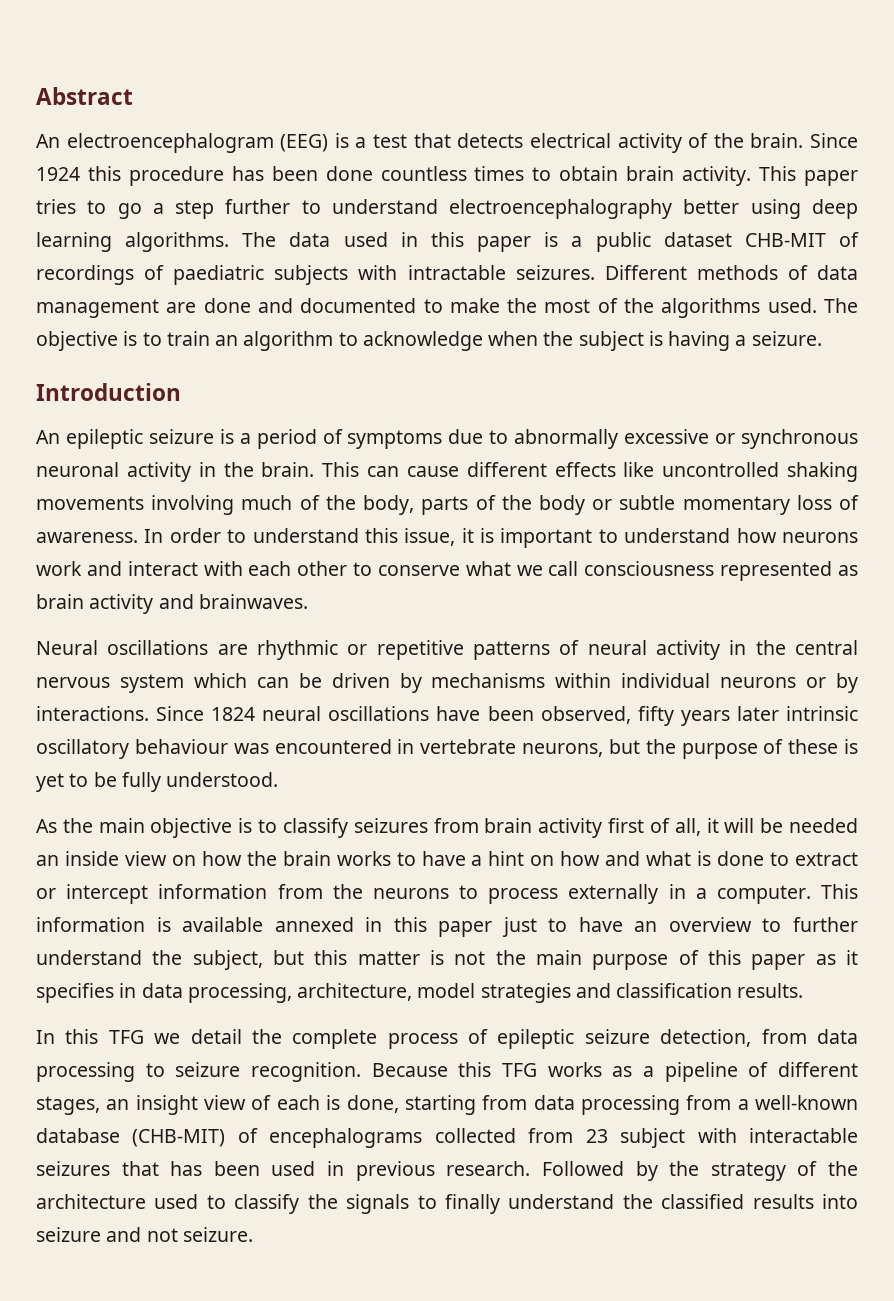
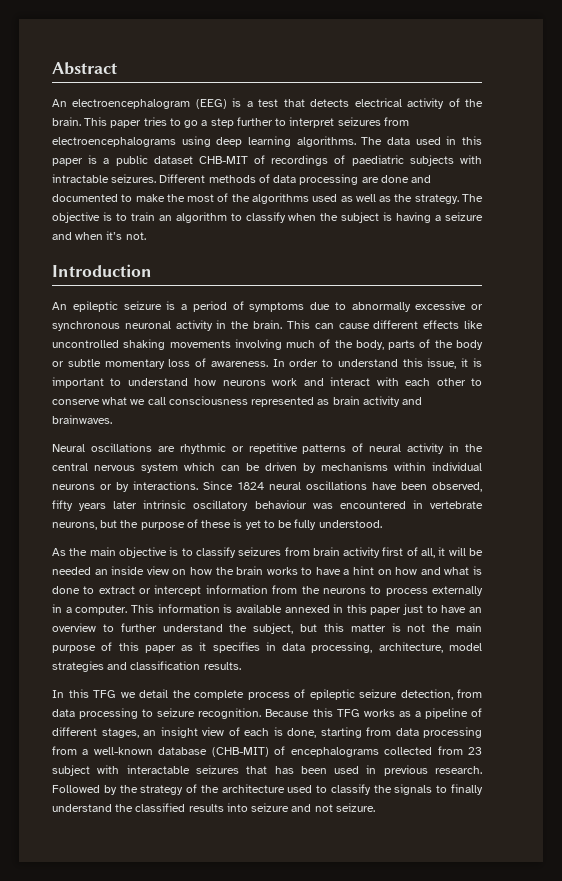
- Since 1924 this procedure has been done countless times to obtain brain activity.
- This paper tries to go a step further to understand electroencephalography better using deep learning algorithms.
+ This paper tries to go a step further to interpret seizures from electroencephalograms using deep learning algorithms.
- Different methods of data management are done and documented to make the most of the algorithms used.
+ Different methods of data processing are done and documented to make the most of the algorithms used as well as the strategy.
- The objective is to train an algorithm to acknowledge when the subject is having a seizure.
+ The objective is to train an algorithm to classify when the subject is having a seizure and when it’s not.

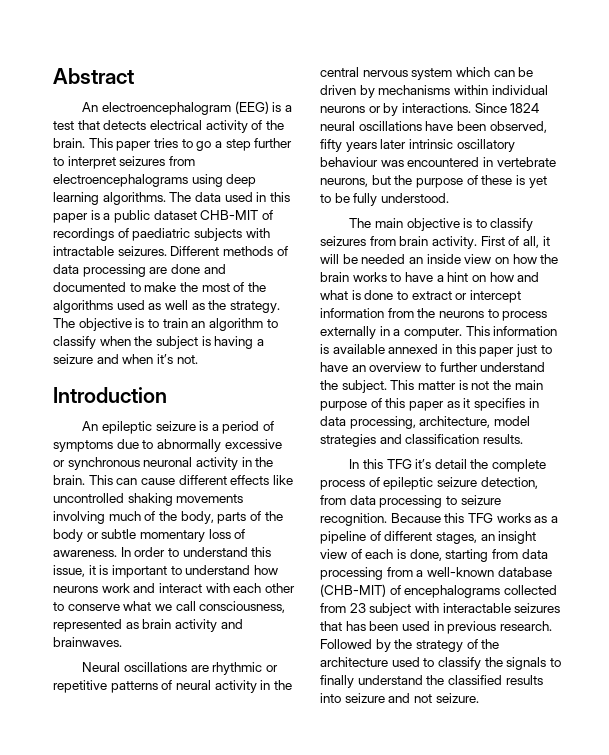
- In order to understand this issue, it is important to understand how neurons work and interact with each other to conserve what we call consciousness represented as brain activity and brainwaves.
+ In order to understand this issue, it is important to understand how neurons work and interact with each other to conserve what we call consciousness, represented as brain activity and brainwaves.
- As the main objective is to classify seizures from brain activity first of all, it will be needed an inside view on how the brain works to have a hint on how and what is done to extract or intercept information from the neurons to process externally in a computer.
+ The main objective is to classify seizures from brain activity. First of all, it will be needed an inside view on how the brain works to have a hint on how and what is done to extract or intercept information from the neurons to process externally in a computer.
- This information is available annexed in this paper just to have an overview to further understand the subject, but this matter is not the main purpose of this paper as it specifies in data processing, architecture, model strategies and classification results.
+ This information is available annexed in this paper just to have an overview to further understand the subject. This matter is not the main purpose of this paper as it specifies in data processing, architecture, model strategies and classification results.
- In this TFG we detail the complete process of epileptic seizure detection, from data processing to seizure recognition.
+ In this TFG it’s detail the complete process of epileptic seizure detection, from data processing to seizure recognition.

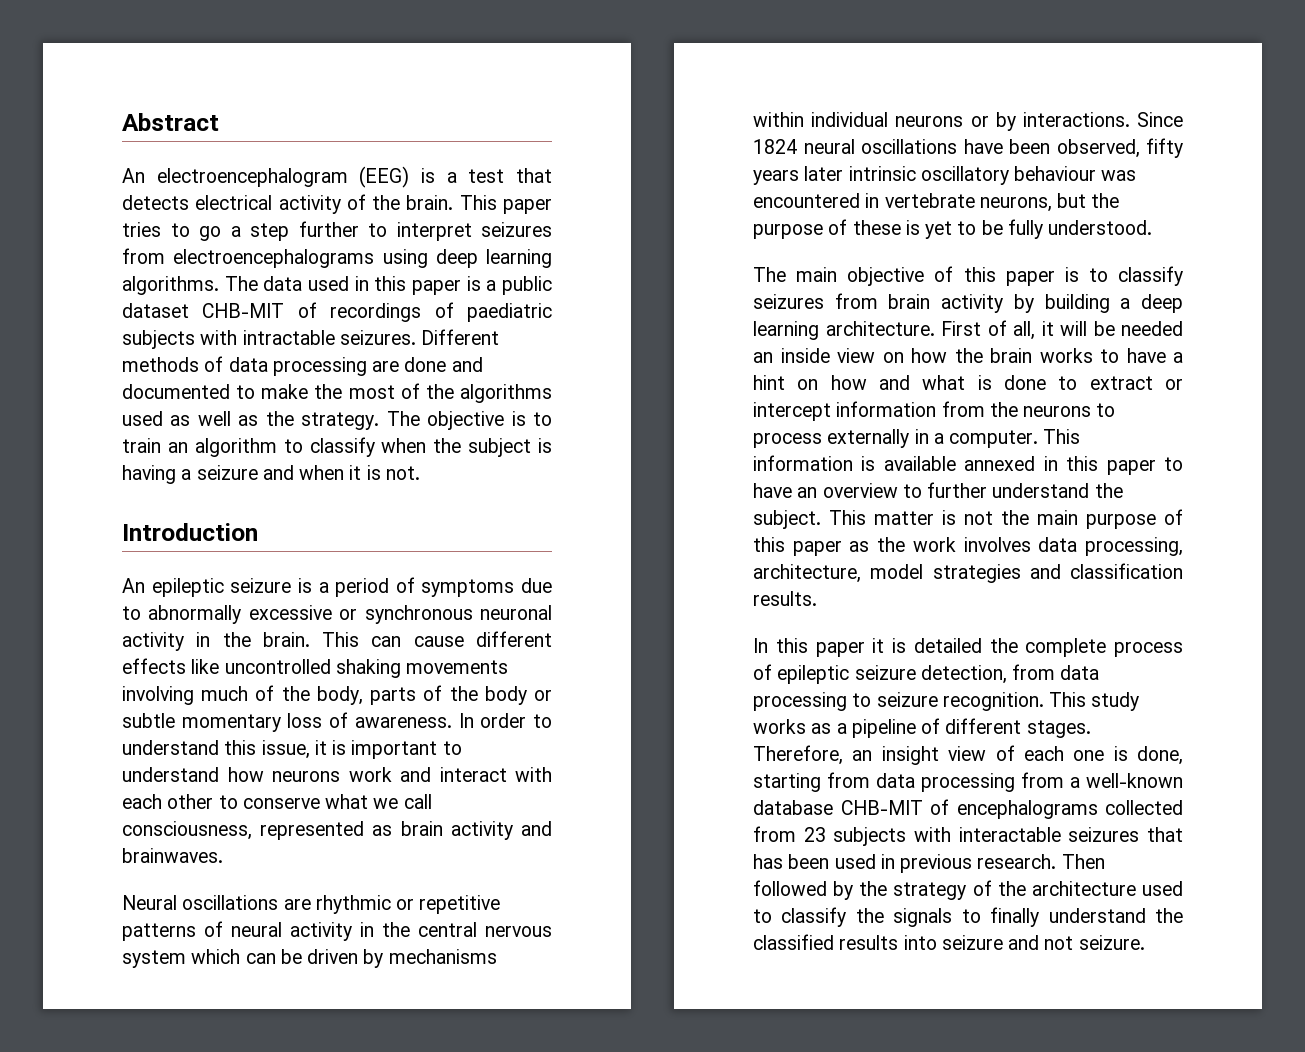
- The objective is to train an algorithm to classify when the subject is having a seizure and when it’s not.
+ The objective is to train an algorithm to classify when the subject is having a seizure and when it is not.
- The main objective is to classify seizures from brain activity.
+ The main objective of this paper is to classify seizures from brain activity by building a deep learning architecture.
- This information is available annexed in this paper just to have an overview to further understand the subject.
+ This information is available annexed in this paper to have an overview to further understand the subject.
- This matter is not the main purpose of this paper as it specifies in data processing, architecture, model strategies and classification results.
+ This matter is not the main purpose of this paper as the work involves data processing, architecture, model strategies and classification results.
- In this TFG it’s detail the complete process of epileptic seizure detection, from data processing to seizure recognition.
+ In this paper it is detailed the complete process of epileptic seizure detection, from data processing to seizure recognition.
- Because this TFG works as a pipeline of different stages, an insight view of each is done, starting from data processing from a well-known database (CHB-MIT) of encephalograms collected from 23 subject with interactable seizures that has been used in previous research.
+ This study works as a pipeline of different stages. Therefore, an insight view of each one is done, starting from data processing from a well-known database CHB-MIT of encephalograms collected from 23 subjects with interactable seizures that has been used in previous research.
- Followed by the strategy of the architecture used to classify the signals to finally understand the classified results into seizure and not seizure.
+ Then followed by the strategy of the architecture used to classify the signals to finally understand the classified results into seizure and not seizure.

